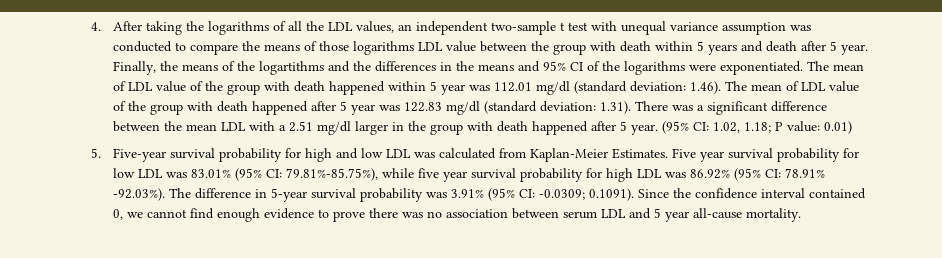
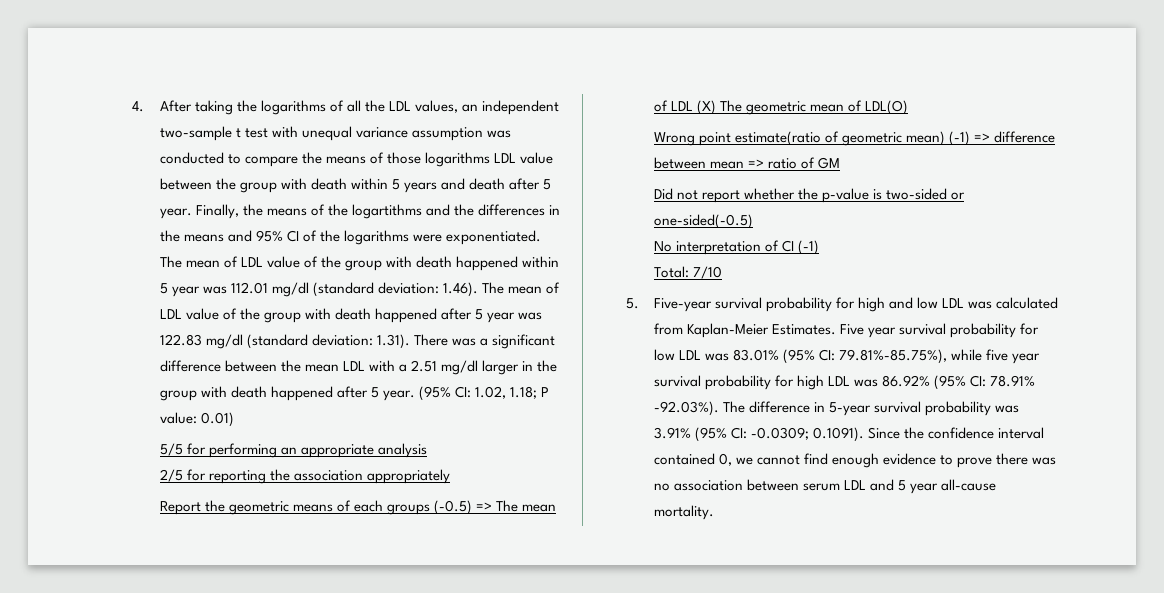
+ 5/5 for performing an appropriate analysis
+ 2/5 for reporting the association appropriately
+ Report the geometric means of each groups (-0.5) => The mean of LDL (X) The geometric mean of LDL(O)
+ Wrong point estimate(ratio of geometric mean) (-1) => difference between mean => ratio of GM
+ Did not report whether the p-value is two-sided or one-sided(-0.5)
+ No interpretation of CI (-1)
+ Total: 7/10

